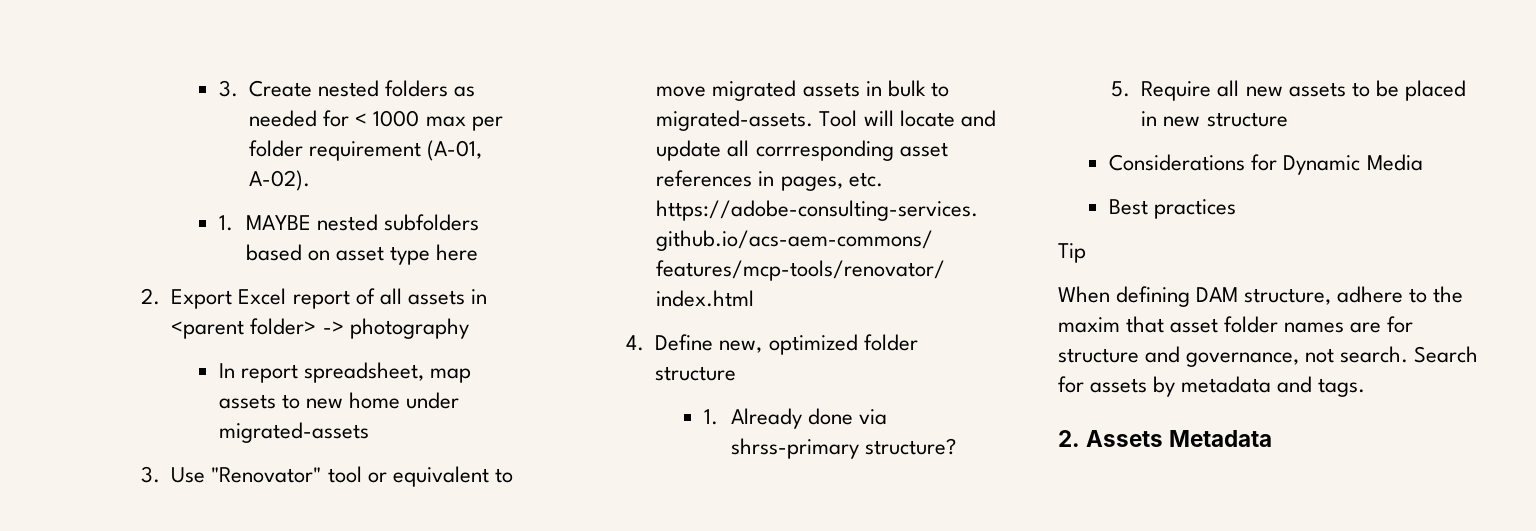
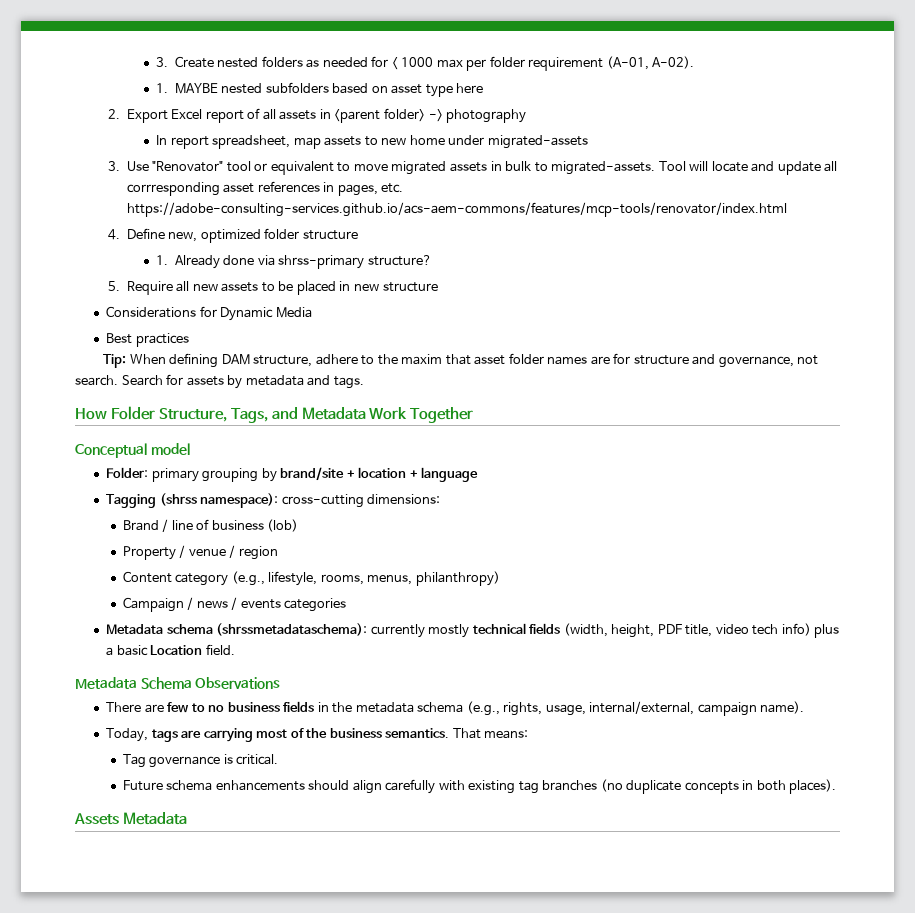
- Tip
- When defining DAM structure, adhere to the maxim that asset folder names are for structure and governance, not search.
+ Tip: When defining DAM structure, adhere to the maxim that asset folder names are for structure and governance, not search.
- 2. Assets Metadata
+ How Folder Structure, Tags, and Metadata Work Together
+ Conceptual model
+ Folder: primary grouping by brand/site + location + language
+ Tagging (shrss namespace): cross-cutting dimensions:
+ Brand / line of business (lob)
+ Property / venue / region
+ Content category (e.g., lifestyle, rooms, menus, philanthropy)
+ Campaign / news / events categories
+ Metadata schema (shrssmetadataschema): currently mostly technical fields (width, height, PDF title, video tech info) plus a basic Location field.
+ Metadata Schema Observations
+ There are few to no business fields in the metadata schema (e.g., rights, usage, internal/external, campaign name).
+ Today, tags are carrying most of the business semantics. That means:
+ Tag governance is critical.
+ Future schema enhancements should align carefully with existing tag branches (no duplicate concepts in both places).
+ Assets Metadata

